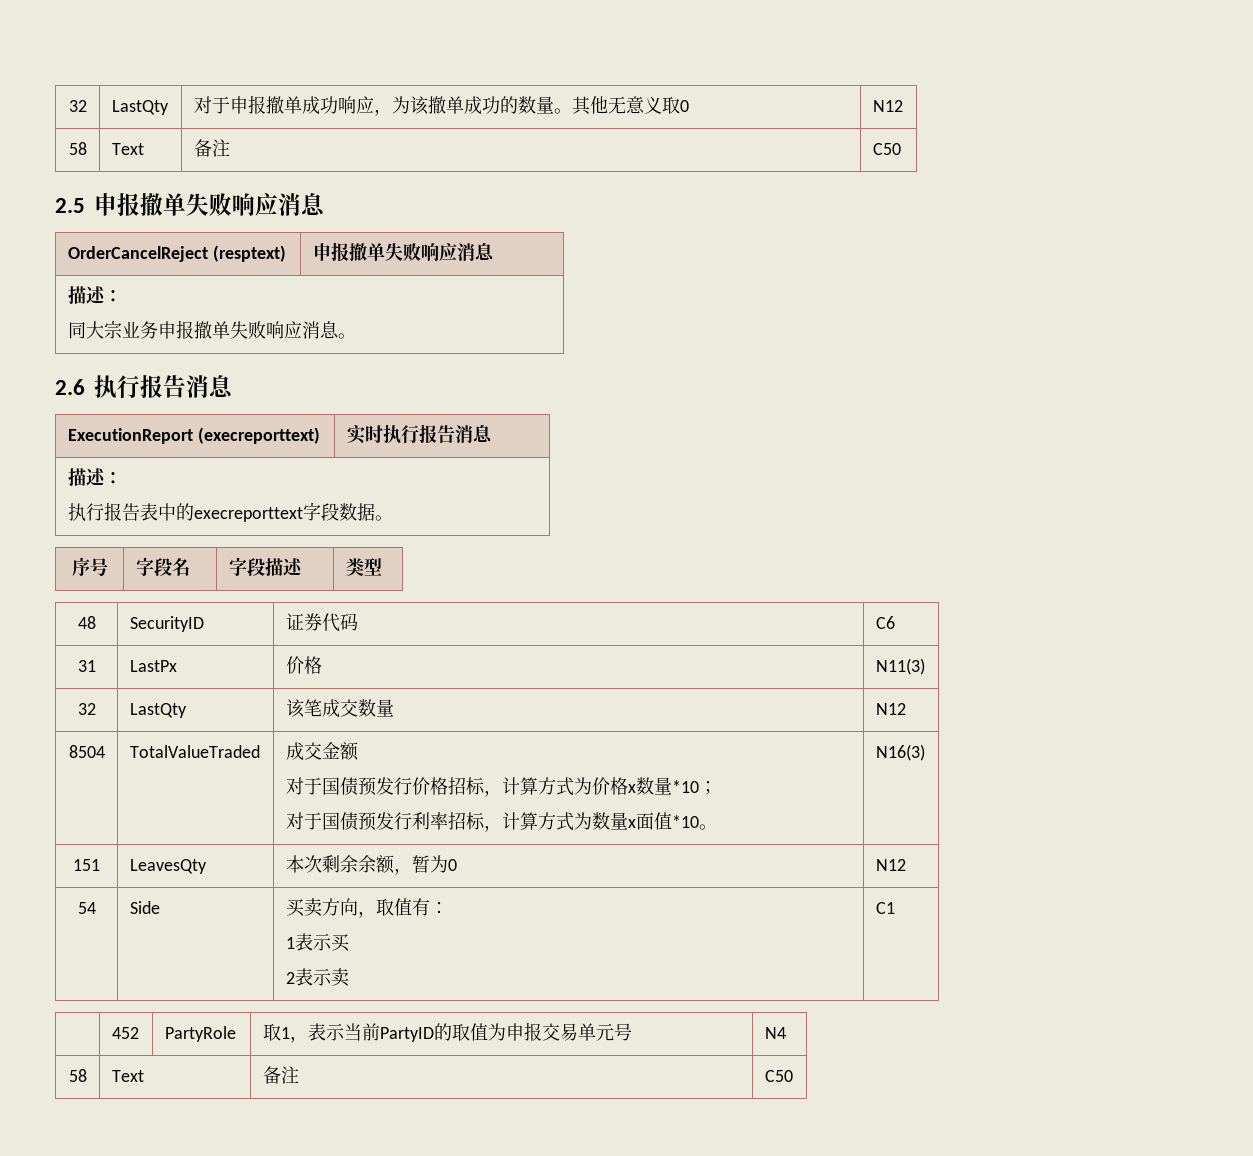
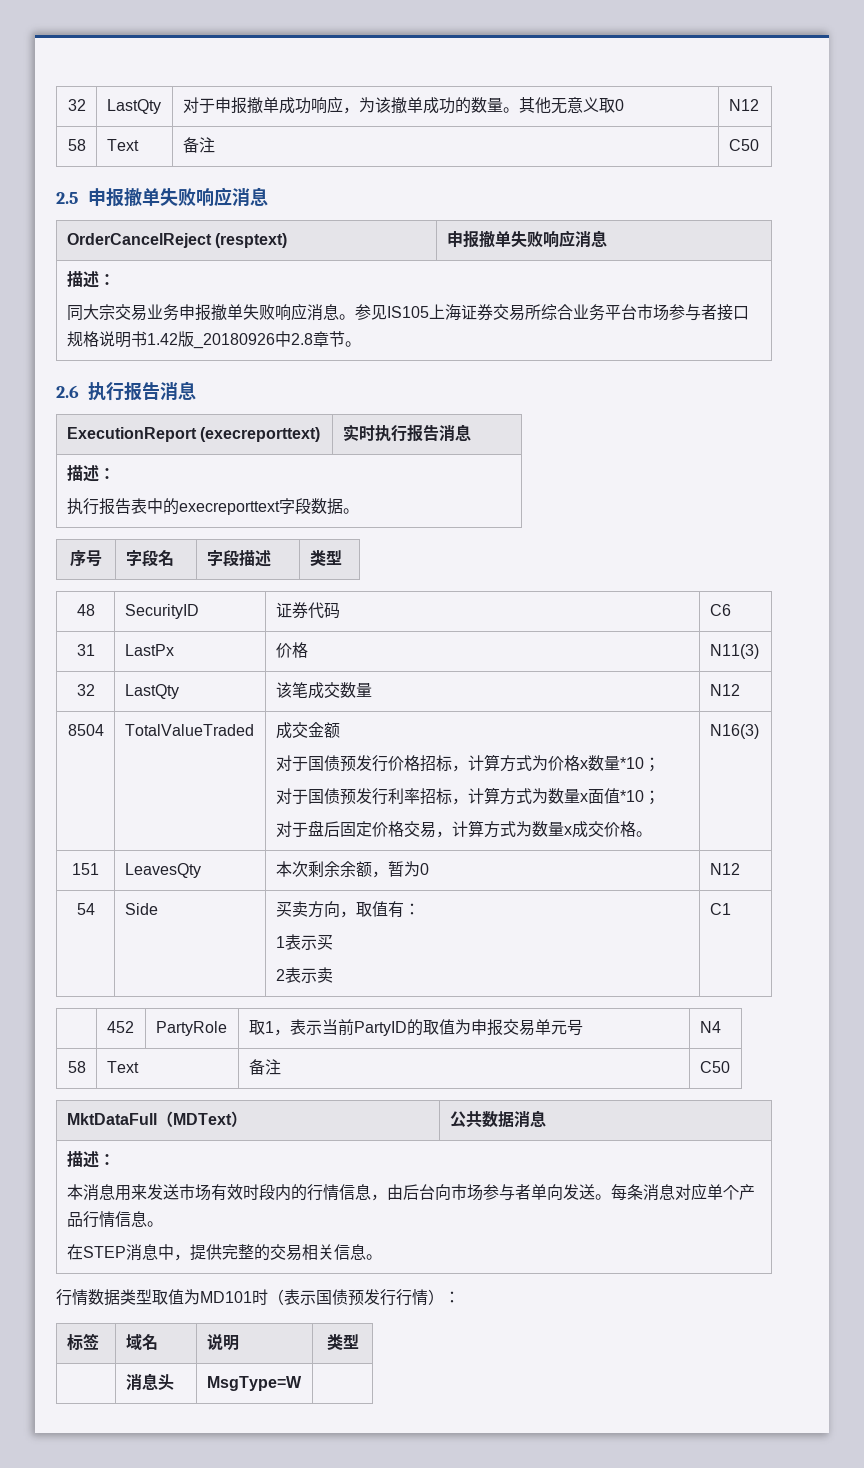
  OrderCancelReject (resptext) | 申报撤单失败响应消息
  描述：
- 同大宗业务申报撤单失败响应消息。
+ 同大宗交易业务申报撤单失败响应消息。参见IS105上海证券交易所综合业务平台市场参与者接口规格说明书1.42版_20180926中2.8章节。
- 对于国债预发行利率招标，计算方式为数量x面值*10。
+ 对于国债预发行利率招标，计算方式为数量x面值*10；
+ 对于盘后固定价格交易，计算方式为数量x成交价格。
+ MktDataFull（MDText） | 公共数据消息
+ 描述：
+ 本消息用来发送市场有效时段内的行情信息，由后台向市场参与者单向发送。每条消息对应单个产品行情信息。
+ 在STEP消息中，提供完整的交易相关信息。
+ 行情数据类型取值为MD101时（表示国债预发行行情）：
+ 标签 | 域名 | 说明 | 类型
+ | 消息头 | MsgType=W |

